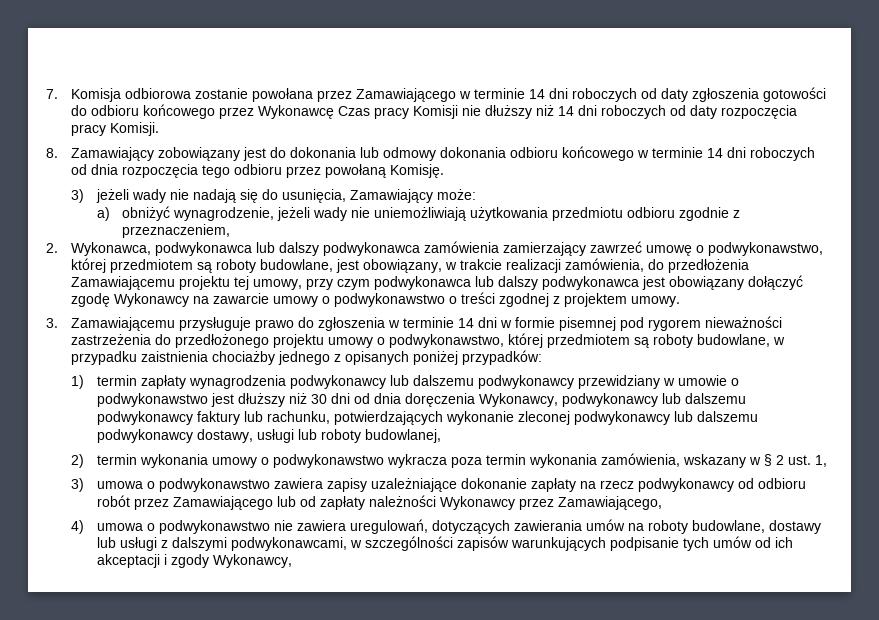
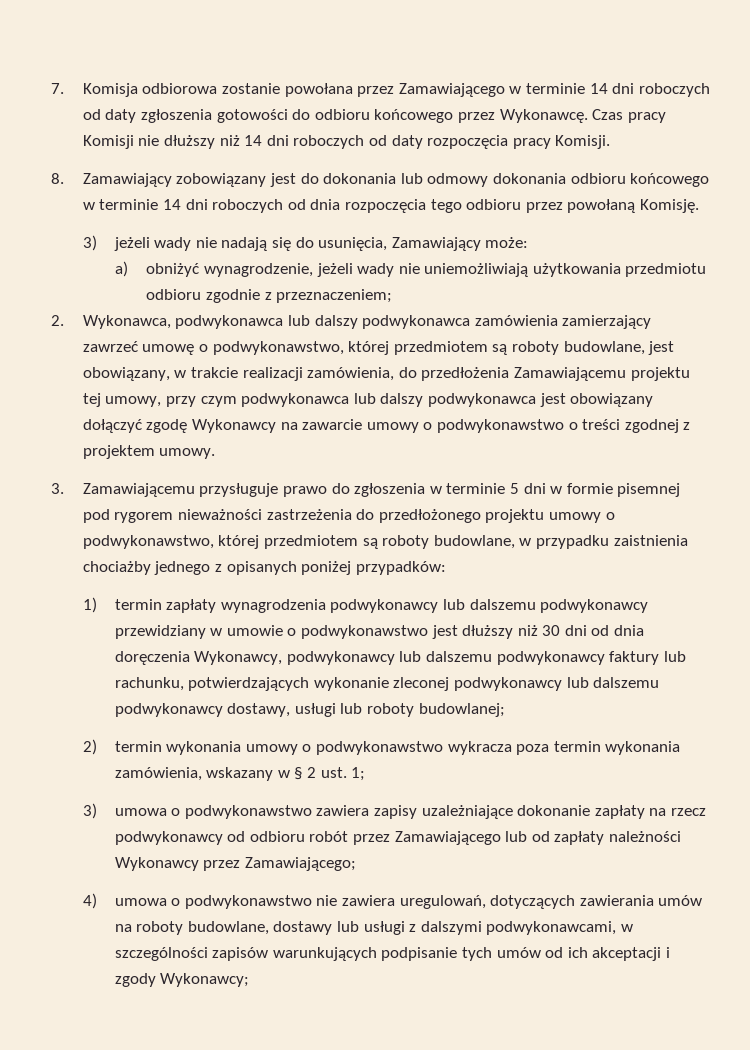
- 7. Komisja odbiorowa zostanie powołana przez Zamawiającego w terminie 14 dni roboczych od daty zgłoszenia gotowości do odbioru końcowego przez Wykonawcę Czas pracy Komisji nie dłuższy niż 14 dni roboczych od daty rozpoczęcia pracy Komisji.
+ 7. Komisja odbiorowa zostanie powołana przez Zamawiającego w terminie 14 dni roboczych od daty zgłoszenia gotowości do odbioru końcowego przez Wykonawcę. Czas pracy Komisji nie dłuższy niż 14 dni roboczych od daty rozpoczęcia pracy Komisji.
- a) obniżyć wynagrodzenie, jeżeli wady nie uniemożliwiają użytkowania przedmiotu odbioru zgodnie z przeznaczeniem,
+ a) obniżyć wynagrodzenie, jeżeli wady nie uniemożliwiają użytkowania przedmiotu odbioru zgodnie z przeznaczeniem;
- 3. Zamawiającemu przysługuje prawo do zgłoszenia w terminie 14 dni w formie pisemnej pod rygorem nieważności zastrzeżenia do przedłożonego projektu umowy o podwykonawstwo, której przedmiotem są roboty budowlane, w przypadku zaistnienia chociażby jednego z opisanych poniżej przypadków:
+ 3. Zamawiającemu przysługuje prawo do zgłoszenia w terminie 5 dni w formie pisemnej pod rygorem nieważności zastrzeżenia do przedłożonego projektu umowy o podwykonawstwo, której przedmiotem są roboty budowlane, w przypadku zaistnienia chociażby jednego z opisanych poniżej przypadków:
- 1) termin zapłaty wynagrodzenia podwykonawcy lub dalszemu podwykonawcy przewidziany w umowie o podwykonawstwo jest dłuższy niż 30 dni od dnia doręczenia Wykonawcy, podwykonawcy lub dalszemu podwykonawcy faktury lub rachunku, potwierdzających wykonanie zleconej podwykonawcy lub dalszemu podwykonawcy dostawy, usługi lub roboty budowlanej,
+ 1) termin zapłaty wynagrodzenia podwykonawcy lub dalszemu podwykonawcy przewidziany w umowie o podwykonawstwo jest dłuższy niż 30 dni od dnia doręczenia Wykonawcy, podwykonawcy lub dalszemu podwykonawcy faktury lub rachunku, potwierdzających wykonanie zleconej podwykonawcy lub dalszemu podwykonawcy dostawy, usługi lub roboty budowlanej;
- 2) termin wykonania umowy o podwykonawstwo wykracza poza termin wykonania zamówienia, wskazany w § 2 ust. 1,
+ 2) termin wykonania umowy o podwykonawstwo wykracza poza termin wykonania zamówienia, wskazany w § 2 ust. 1;
- 3) umowa o podwykonawstwo zawiera zapisy uzależniające dokonanie zapłaty na rzecz podwykonawcy od odbioru robót przez Zamawiającego lub od zapłaty należności Wykonawcy przez Zamawiającego,
+ 3) umowa o podwykonawstwo zawiera zapisy uzależniające dokonanie zapłaty na rzecz podwykonawcy od odbioru robót przez Zamawiającego lub od zapłaty należności Wykonawcy przez Zamawiającego;
- 4) umowa o podwykonawstwo nie zawiera uregulowań, dotyczących zawierania umów na roboty budowlane, dostawy lub usługi z dalszymi podwykonawcami, w szczególności zapisów warunkujących podpisanie tych umów od ich akceptacji i zgody Wykonawcy,
+ 4) umowa o podwykonawstwo nie zawiera uregulowań, dotyczących zawierania umów na roboty budowlane, dostawy lub usługi z dalszymi podwykonawcami, w szczególności zapisów warunkujących podpisanie tych umów od ich akceptacji i zgody Wykonawcy;

